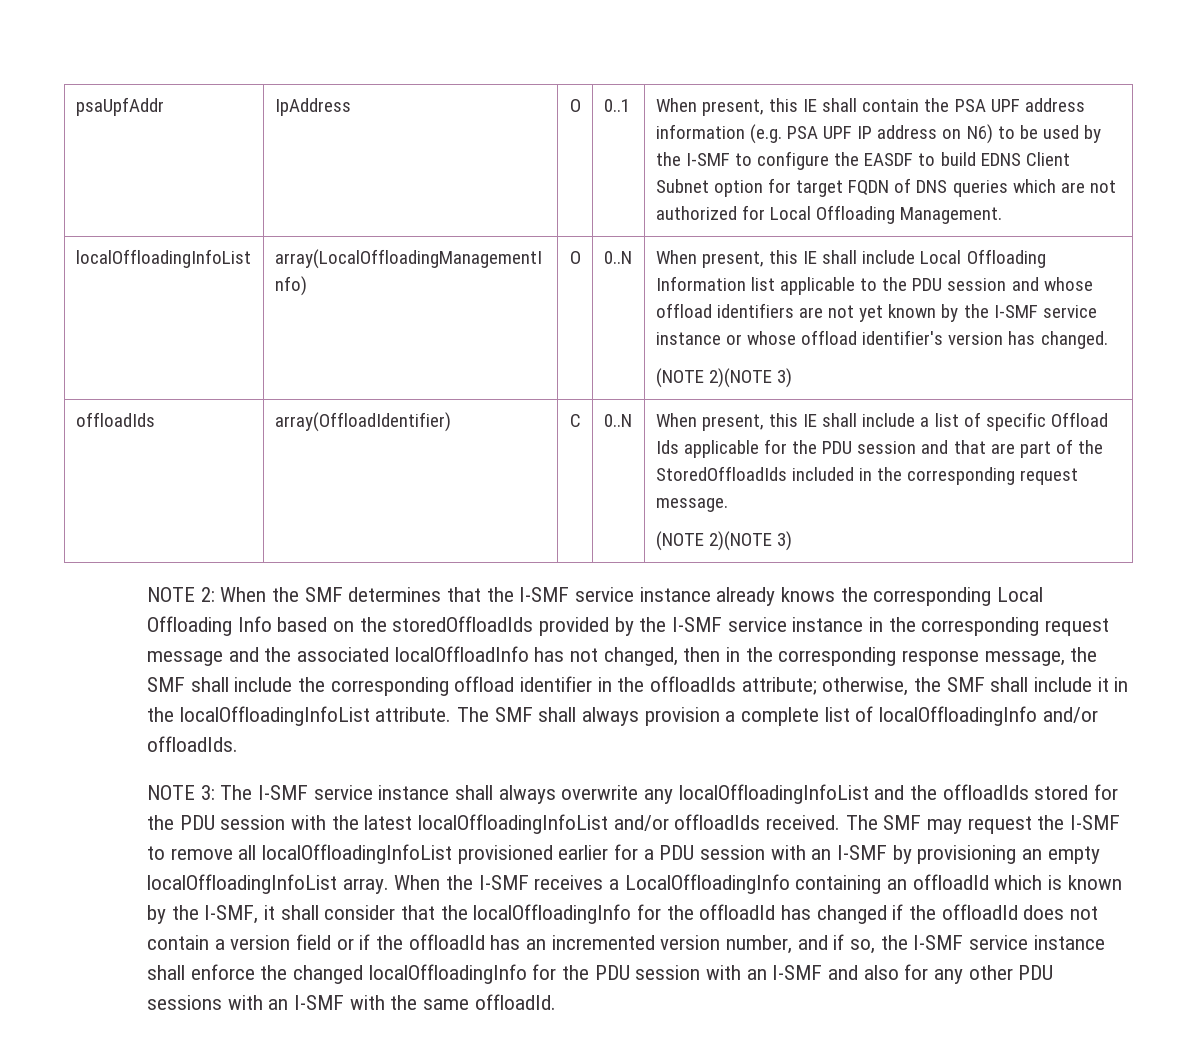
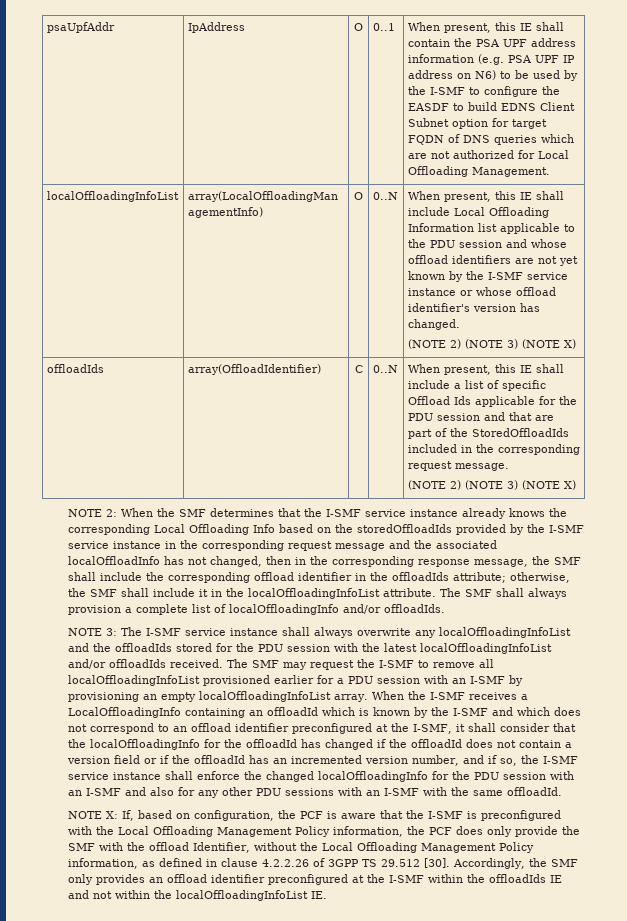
  When present, this IE shall include Local Offloading Information list applicable to the PDU session and whose offload identifiers are not yet known by the I-SMF service instance or whose offload identifier's version has changed.
- (NOTE 2)(NOTE 3)
+ (NOTE 2) (NOTE 3) (NOTE X)
  offloadIds | array(OffloadIdentifier) | C | 0..N | When present, this IE shall include a list of specific Offload Ids applicable for the PDU session and that are part of the StoredOffloadIds included in the corresponding request message.
- (NOTE 2)(NOTE 3)
+ (NOTE 2) (NOTE 3) (NOTE X)
- When the I-SMF receives a LocalOffloadingInfo containing an offloadId which is known by the I-SMF, it shall consider that the localOffloadingInfo for the offloadId has changed if the offloadId does not contain a version field or if the offloadId has an incremented version number, and if so, the I-SMF service instance shall enforce the changed localOffloadingInfo for the PDU session with an I-SMF and also for any other PDU sessions with an I-SMF with the same offloadId.
+ When the I-SMF receives a LocalOffloadingInfo containing an offloadId which is known by the I-SMF and which does not correspond to an offload identifier preconfigured at the I-SMF, it shall consider that the localOffloadingInfo for the offloadId has changed if the offloadId does not contain a version field or if the offloadId has an incremented version number, and if so, the I-SMF service instance shall enforce the changed localOffloadingInfo for the PDU session with an I-SMF and also for any other PDU sessions with an I-SMF with the same offloadId.
+ NOTE X: If, based on configuration, the PCF is aware that the I-SMF is preconfigured with the Local Offloading Management Policy information, the PCF does only provide the SMF with the offload Identifier, without the Local Offloading Management Policy information, as defined in clause 4.2.2.26 of 3GPP TS 29.512 [30]. Accordingly, the SMF only provides an offload identifier preconfigured at the I-SMF within the offloadIds IE and not within the localOffloadingInfoList IE.

